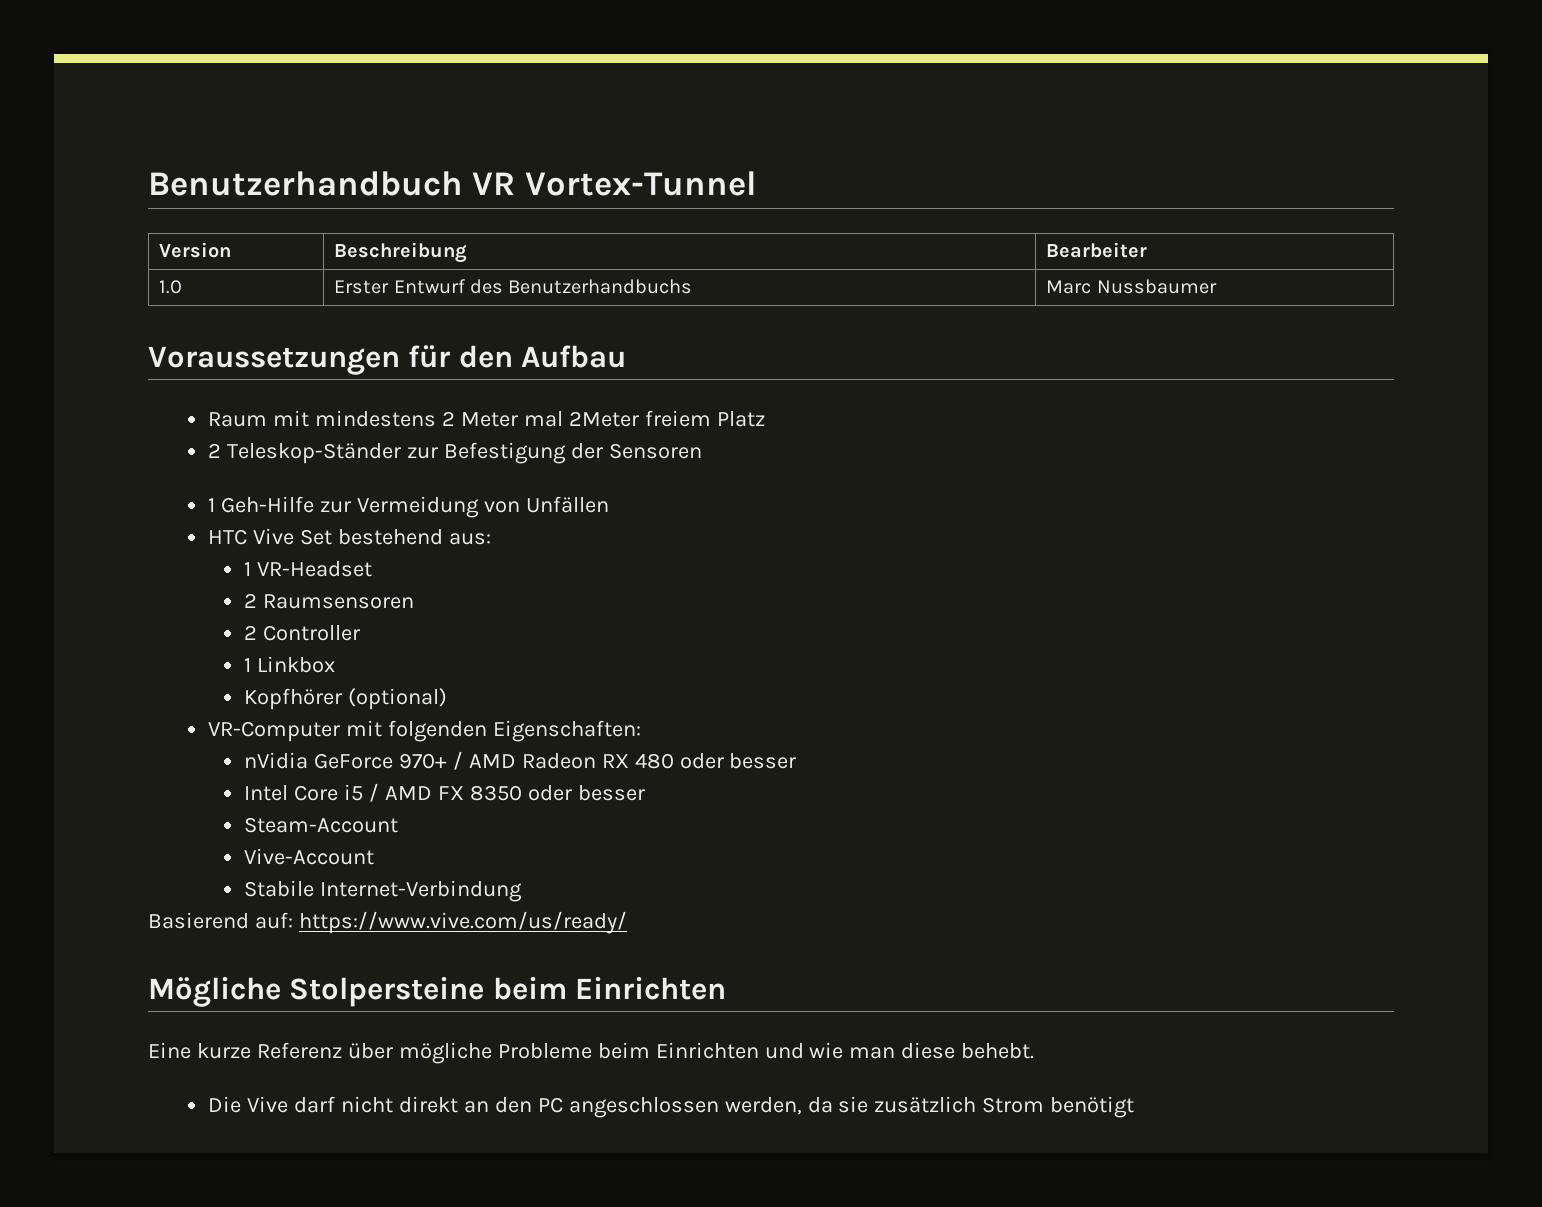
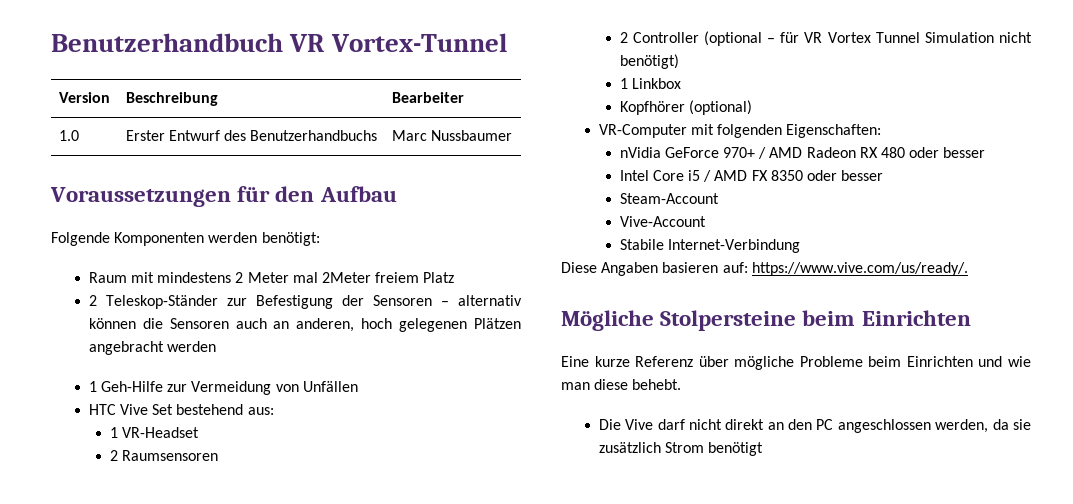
+ Folgende Komponenten werden benötigt:
- 2 Teleskop-Ständer zur Befestigung der Sensoren
+ 2 Teleskop-Ständer zur Befestigung der Sensoren – alternativ können die Sensoren auch an anderen, hoch gelegenen Plätzen angebracht werden
- 2 Controller
+ 2 Controller (optional – für VR Vortex Tunnel Simulation nicht benötigt)
- Basierend auf: https://www.vive.com/us/ready/
+ Diese Angaben basieren auf: https://www.vive.com/us/ready/.

